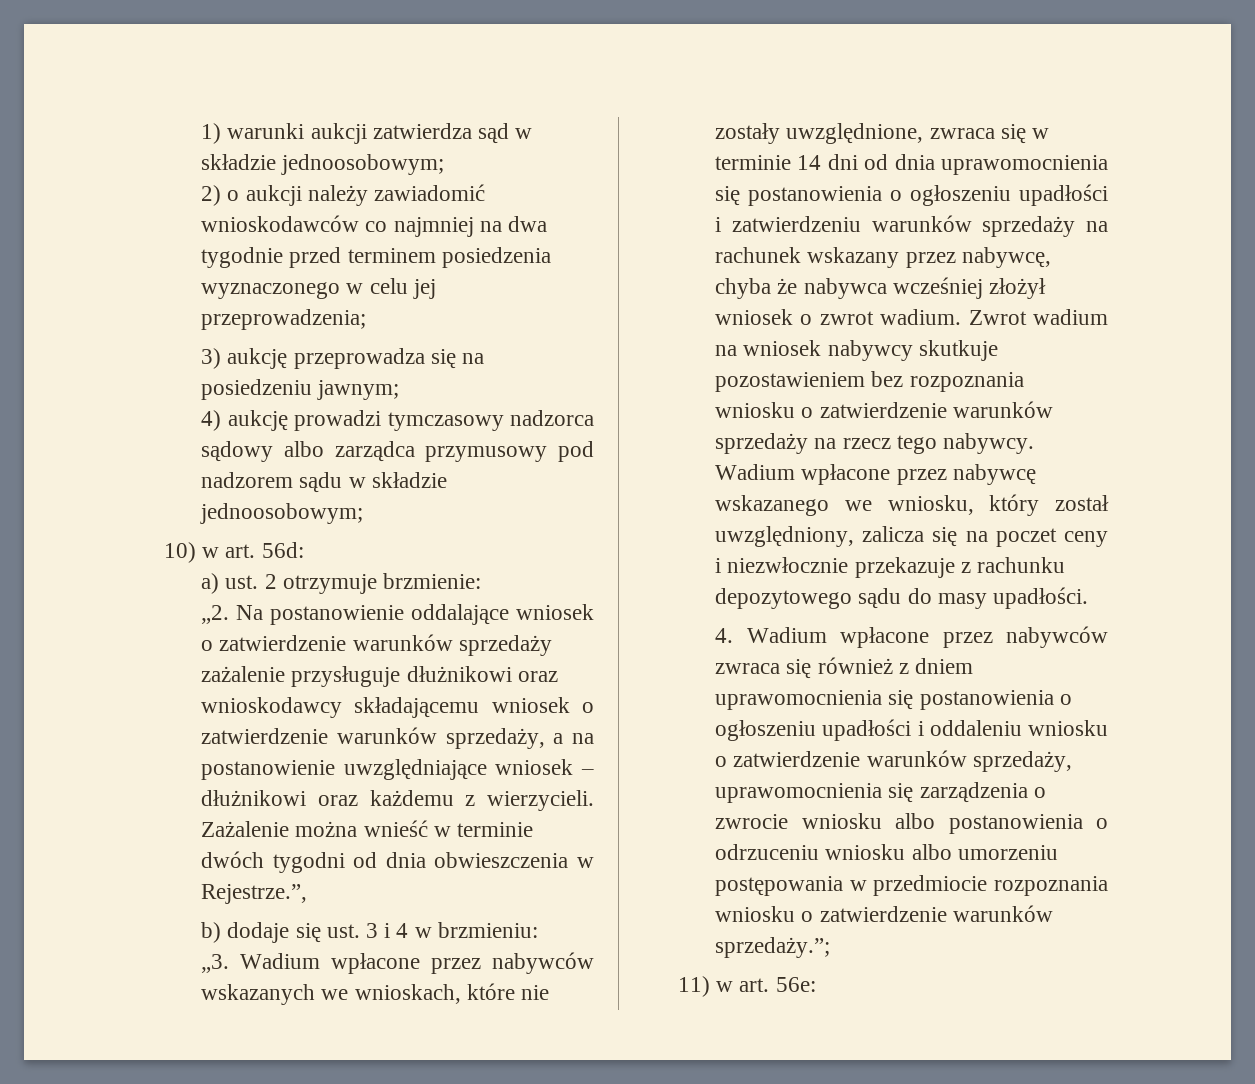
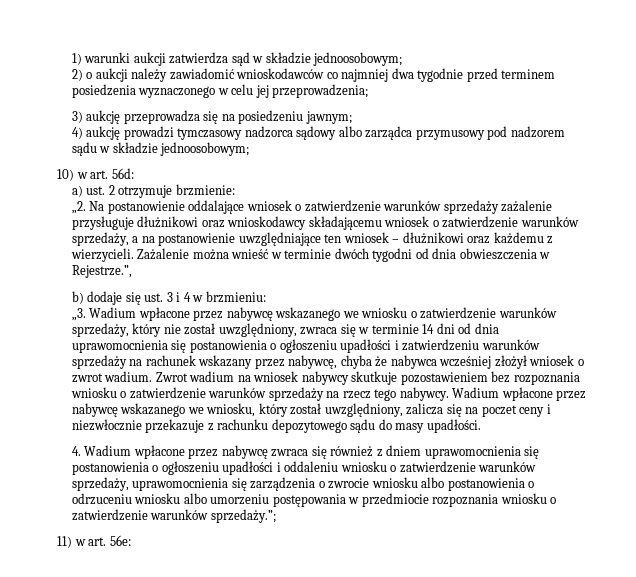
- 2) o aukcji należy zawiadomić wnioskodawców co najmniej na dwa tygodnie przed terminem posiedzenia wyznaczonego w celu jej przeprowadzenia;
+ 2) o aukcji należy zawiadomić wnioskodawców co najmniej dwa tygodnie przed terminem posiedzenia wyznaczonego w celu jej przeprowadzenia;
- Na postanowienie oddalające wniosek o zatwierdzenie warunków sprzedaży zażalenie przysługuje dłużnikowi oraz wnioskodawcy składającemu wniosek o zatwierdzenie warunków sprzedaży, a na postanowienie uwzględniające wniosek – dłużnikowi oraz każdemu z wierzycieli.
+ Na postanowienie oddalające wniosek o zatwierdzenie warunków sprzedaży zażalenie przysługuje dłużnikowi oraz wnioskodawcy składającemu wniosek o zatwierdzenie warunków sprzedaży, a na postanowienie uwzględniające ten wniosek – dłużnikowi oraz każdemu z wierzycieli.
- Wadium wpłacone przez nabywców wskazanych we wnioskach, które nie zostały uwzględnione, zwraca się w terminie 14 dni od dnia uprawomocnienia się postanowienia o ogłoszeniu upadłości i zatwierdzeniu warunków sprzedaży na rachunek wskazany przez nabywcę, chyba że nabywca wcześniej złożył wniosek o zwrot wadium.
+ Wadium wpłacone przez nabywcę wskazanego we wniosku o zatwierdzenie warunków sprzedaży, który nie został uwzględniony, zwraca się w terminie 14 dni od dnia uprawomocnienia się postanowienia o ogłoszeniu upadłości i zatwierdzeniu warunków sprzedaży na rachunek wskazany przez nabywcę, chyba że nabywca wcześniej złożył wniosek o zwrot wadium.
- 4. Wadium wpłacone przez nabywców zwraca się również z dniem uprawomocnienia się postanowienia o ogłoszeniu upadłości i oddaleniu wniosku o zatwierdzenie warunków sprzedaży, uprawomocnienia się zarządzenia o zwrocie wniosku albo postanowienia o odrzuceniu wniosku albo umorzeniu postępowania w przedmiocie rozpoznania wniosku o zatwierdzenie warunków sprzedaży.”;
+ 4. Wadium wpłacone przez nabywcę zwraca się również z dniem uprawomocnienia się postanowienia o ogłoszeniu upadłości i oddaleniu wniosku o zatwierdzenie warunków sprzedaży, uprawomocnienia się zarządzenia o zwrocie wniosku albo postanowienia o odrzuceniu wniosku albo umorzeniu postępowania w przedmiocie rozpoznania wniosku o zatwierdzenie warunków sprzedaży.”;

